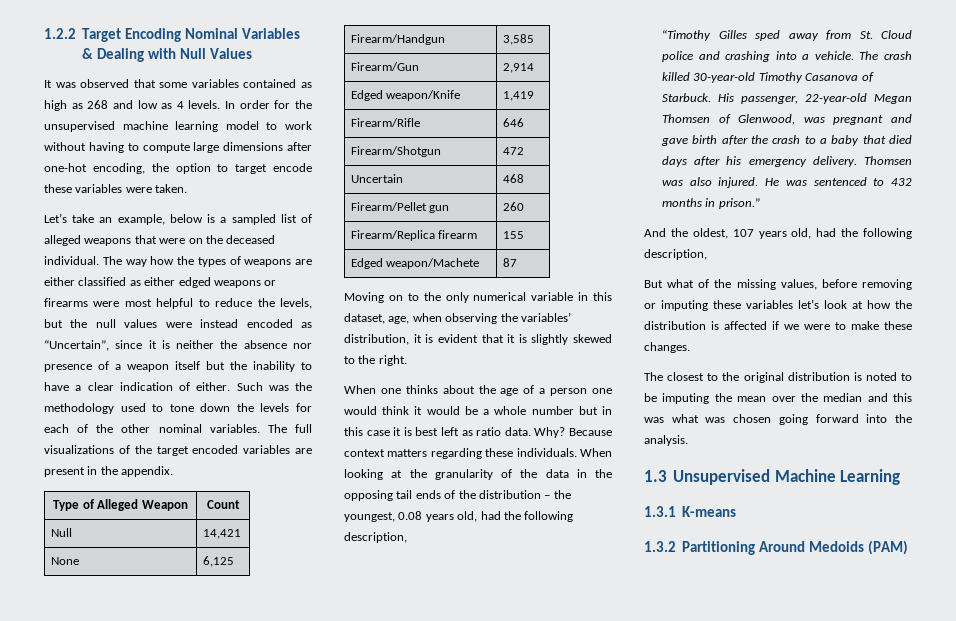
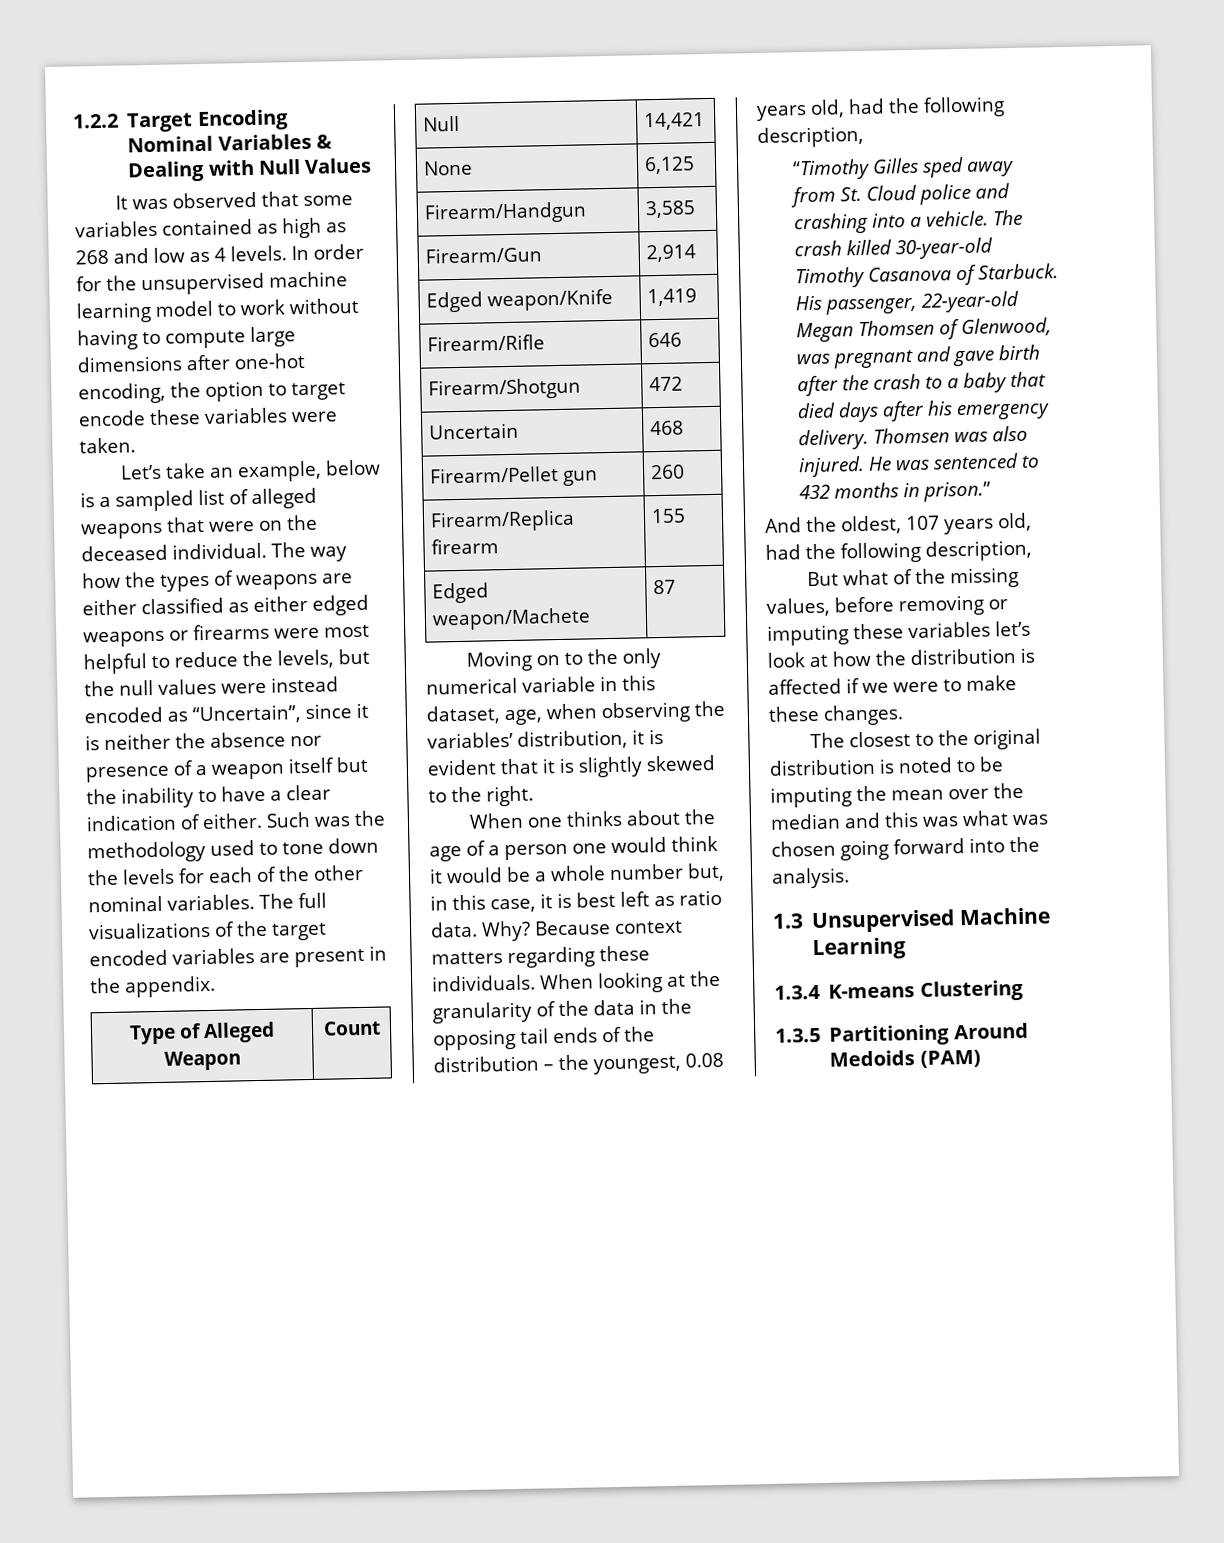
- When one thinks about the age of a person one would think it would be a whole number but in this case it is best left as ratio data.
+ When one thinks about the age of a person one would think it would be a whole number but, in this case, it is best left as ratio data.
- 1.3.1 K-means
- 1.3.2 Partitioning Around Medoids (PAM)
+ 1.3.4 K-means Clustering
+ 1.3.5 Partitioning Around Medoids (PAM)

